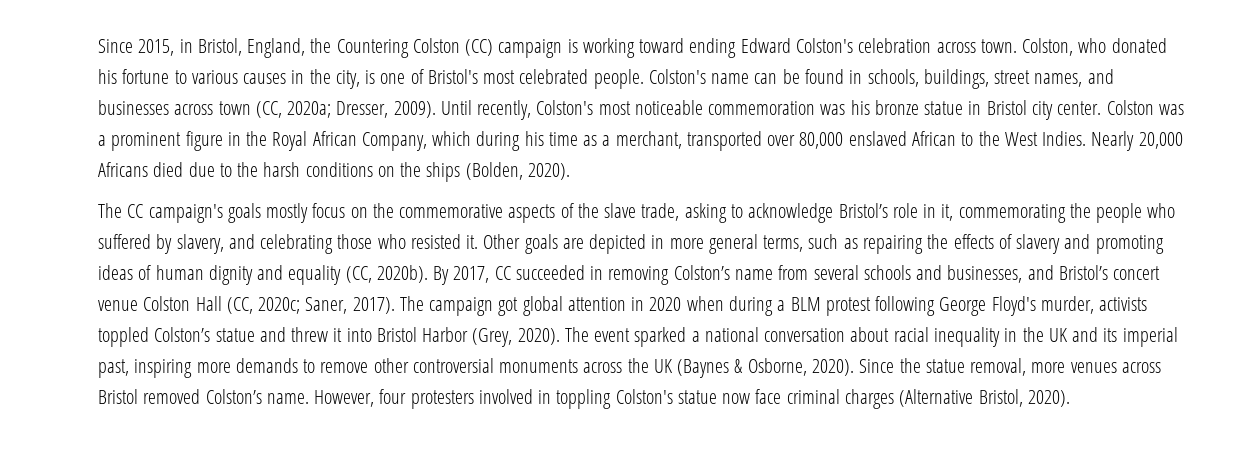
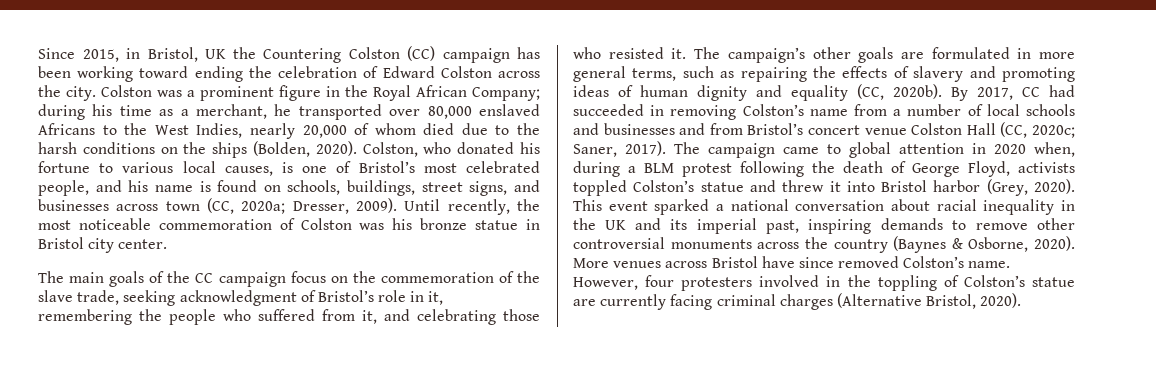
- Since 2015, in Bristol, England, the Countering Colston (CC) campaign is working toward ending Edward Colston's celebration across town. Colston, who donated his fortune to various causes in the city, is one of Bristol's most celebrated people. Colston's name can be found in schools, buildings, street names, and businesses across town (CC, 2020a; Dresser, 2009). Until recently, Colston's most noticeable commemoration was his bronze statue in Bristol city center.
+ Since 2015, in Bristol, UK the Countering Colston (CC) campaign has been working toward ending the celebration of Edward Colston across the city.
- Colston was a prominent figure in the Royal African Company, which during his time as a merchant, transported over 80,000 enslaved African to the West Indies. Nearly 20,000 Africans died due to the harsh conditions on the ships (Bolden, 2020).
- The CC campaign's goals mostly focus on the commemorative aspects of the slave trade, asking to acknowledge Bristol’s role in it, commemorating the people who suffered by slavery, and celebrating those who resisted it.
+ Colston was a prominent figure in the Royal African Company; during his time as a merchant, he transported over 80,000 enslaved Africans to the West Indies, nearly 20,000 of whom died due to the harsh conditions on the ships (Bolden, 2020). Colston, who donated his fortune to various local causes, is one of Bristol’s most celebrated people, and his name is found on schools, buildings, street signs, and businesses across town (CC, 2020a; Dresser, 2009). Until recently, the most noticeable commemoration of Colston was his bronze statue in Bristol city center.
+ The main goals of the CC campaign focus on the commemoration of the slave trade, seeking acknowledgment of Bristol’s role in it, remembering the people who suffered from it, and celebrating those who resisted it.
- Other goals are depicted in more general terms, such as repairing the effects of slavery and promoting ideas of human dignity and equality (CC, 2020b).
+ The campaign’s other goals are formulated in more general terms, such as repairing the effects of slavery and promoting ideas of human dignity and equality (CC, 2020b).
- By 2017, CC succeeded in removing Colston’s name from several schools and businesses, and Bristol’s concert venue Colston Hall (CC, 2020c; Saner, 2017).
+ By 2017, CC had succeeded in removing Colston’s name from a number of local schools and businesses and from Bristol’s concert venue Colston Hall (CC, 2020c; Saner, 2017).
- The campaign got global attention in 2020 when during a BLM protest following George Floyd's murder, activists toppled Colston’s statue and threw it into Bristol Harbor (Grey, 2020).
+ The campaign came to global attention in 2020 when, during a BLM protest following the death of George Floyd, activists toppled Colston’s statue and threw it into Bristol harbor (Grey, 2020).
- The event sparked a national conversation about racial inequality in the UK and its imperial past, inspiring more demands to remove other controversial monuments across the UK (Baynes & Osborne, 2020).
+ This event sparked a national conversation about racial inequality in the UK and its imperial past, inspiring demands to remove other controversial monuments across the country (Baynes & Osborne, 2020).
- Since the statue removal, more venues across Bristol removed Colston’s name.
+ More venues across Bristol have since removed Colston’s name.
- However, four protesters involved in toppling Colston's statue now face criminal charges (Alternative Bristol, 2020).
+ However, four protesters involved in the toppling of Colston’s statue are currently facing criminal charges (Alternative Bristol, 2020).

